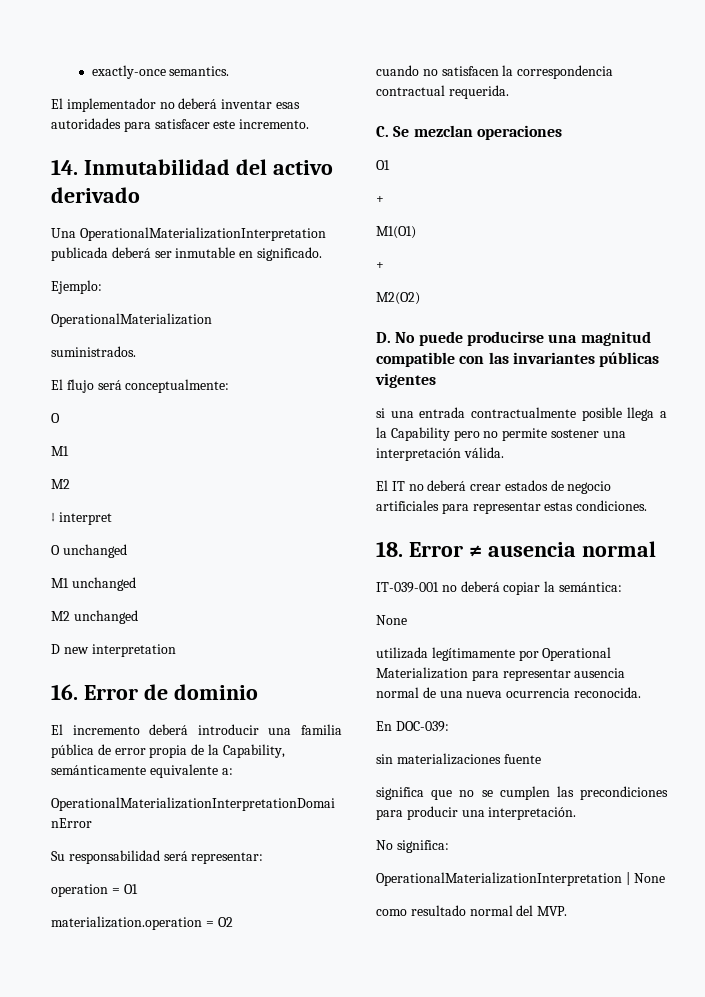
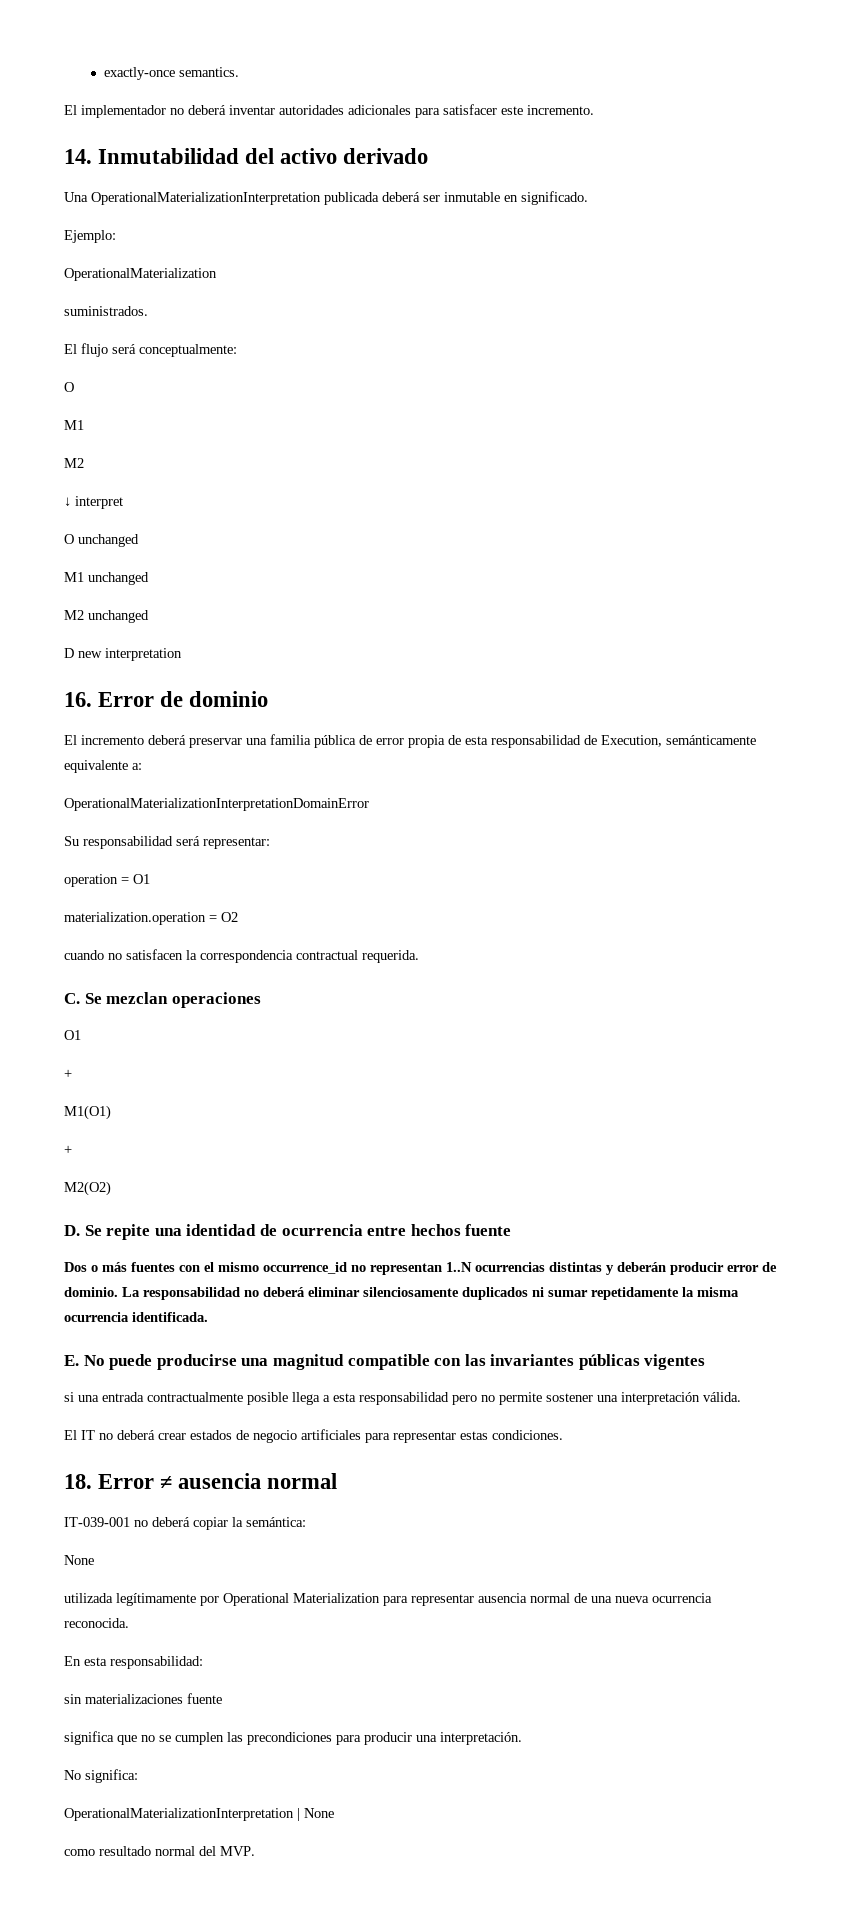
- El implementador no deberá inventar esas autoridades para satisfacer este incremento.
+ El implementador no deberá inventar autoridades adicionales para satisfacer este incremento.
- El incremento deberá introducir una familia pública de error propia de la Capability, semánticamente equivalente a:
+ El incremento deberá preservar una familia pública de error propia de esta responsabilidad de Execution, semánticamente equivalente a:
- D. No puede producirse una magnitud compatible con las invariantes públicas vigentes
+ D. Se repite una identidad de ocurrencia entre hechos fuente
+ Dos o más fuentes con el mismo occurrence_id no representan 1..N ocurrencias distintas y deberán producir error de dominio. La responsabilidad no deberá eliminar silenciosamente duplicados ni sumar repetidamente la misma ocurrencia identificada.
+ E. No puede producirse una magnitud compatible con las invariantes públicas vigentes
- si una entrada contractualmente posible llega a la Capability pero no permite sostener una interpretación válida.
+ si una entrada contractualmente posible llega a esta responsabilidad pero no permite sostener una interpretación válida.
- En DOC-039:
+ En esta responsabilidad:

